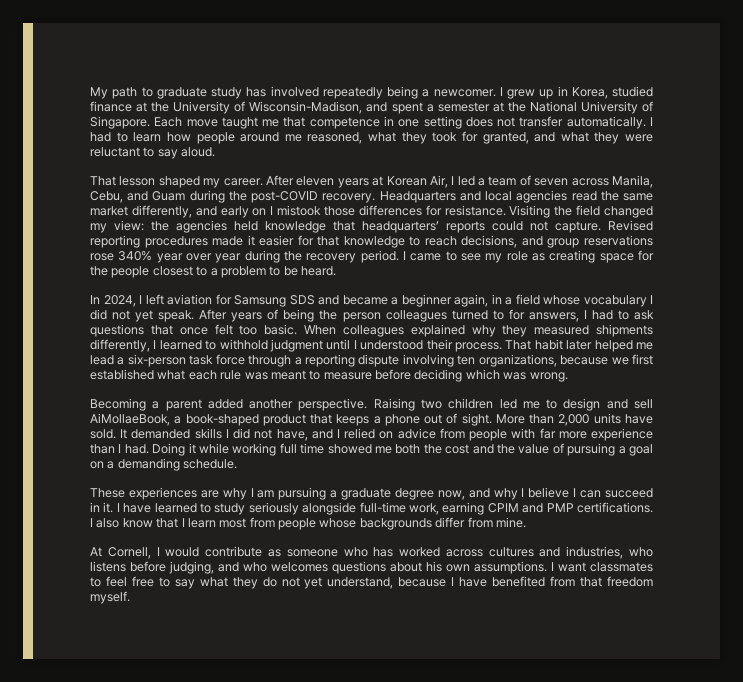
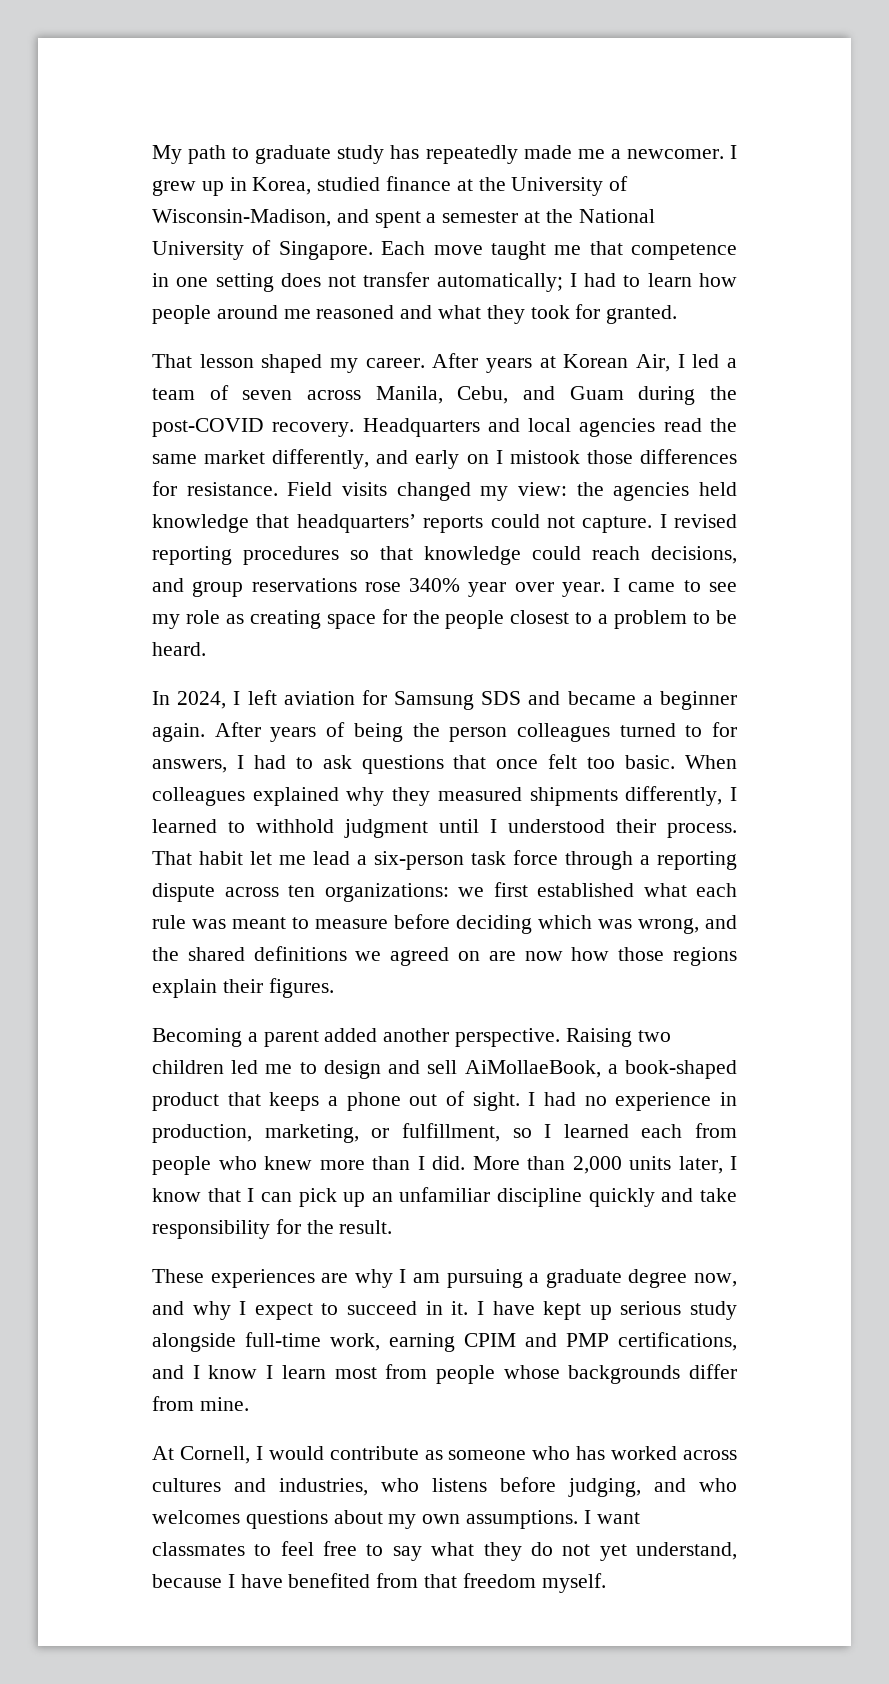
- My path to graduate study has involved repeatedly being a newcomer.
+ My path to graduate study has repeatedly made me a newcomer.
- Each move taught me that competence in one setting does not transfer automatically. I had to learn how people around me reasoned, what they took for granted, and what they were reluctant to say aloud.
+ Each move taught me that competence in one setting does not transfer automatically; I had to learn how people around me reasoned and what they took for granted.
- After eleven years at Korean Air, I led a team of seven across Manila, Cebu, and Guam during the post-COVID recovery.
+ After years at Korean Air, I led a team of seven across Manila, Cebu, and Guam during the post-COVID recovery.
- Visiting the field changed my view: the agencies held knowledge that headquarters’ reports could not capture.
+ Field visits changed my view: the agencies held knowledge that headquarters’ reports could not capture.
- Revised reporting procedures made it easier for that knowledge to reach decisions, and group reservations rose 340% year over year during the recovery period.
+ I revised reporting procedures so that knowledge could reach decisions, and group reservations rose 340% year over year.
- In 2024, I left aviation for Samsung SDS and became a beginner again, in a field whose vocabulary I did not yet speak.
+ In 2024, I left aviation for Samsung SDS and became a beginner again.
- That habit later helped me lead a six-person task force through a reporting dispute involving ten organizations, because we first established what each rule was meant to measure before deciding which was wrong.
+ That habit let me lead a six-person task force through a reporting dispute across ten organizations: we first established what each rule was meant to measure before deciding which was wrong, and the shared definitions we agreed on are now how those regions explain their figures.
- More than 2,000 units have sold. It demanded skills I did not have, and I relied on advice from people with far more experience than I had. Doing it while working full time showed me both the cost and the value of pursuing a goal on a demanding schedule.
+ I had no experience in production, marketing, or fulfillment, so I learned each from people who knew more than I did. More than 2,000 units later, I know that I can pick up an unfamiliar discipline quickly and take responsibility for the result.
- These experiences are why I am pursuing a graduate degree now, and why I believe I can succeed in it.
+ These experiences are why I am pursuing a graduate degree now, and why I expect to succeed in it.
- I have learned to study seriously alongside full-time work, earning CPIM and PMP certifications. I also know that I learn most from people whose backgrounds differ from mine.
+ I have kept up serious study alongside full-time work, earning CPIM and PMP certifications, and I know I learn most from people whose backgrounds differ from mine.
- At Cornell, I would contribute as someone who has worked across cultures and industries, who listens before judging, and who welcomes questions about his own assumptions.
+ At Cornell, I would contribute as someone who has worked across cultures and industries, who listens before judging, and who welcomes questions about my own assumptions.

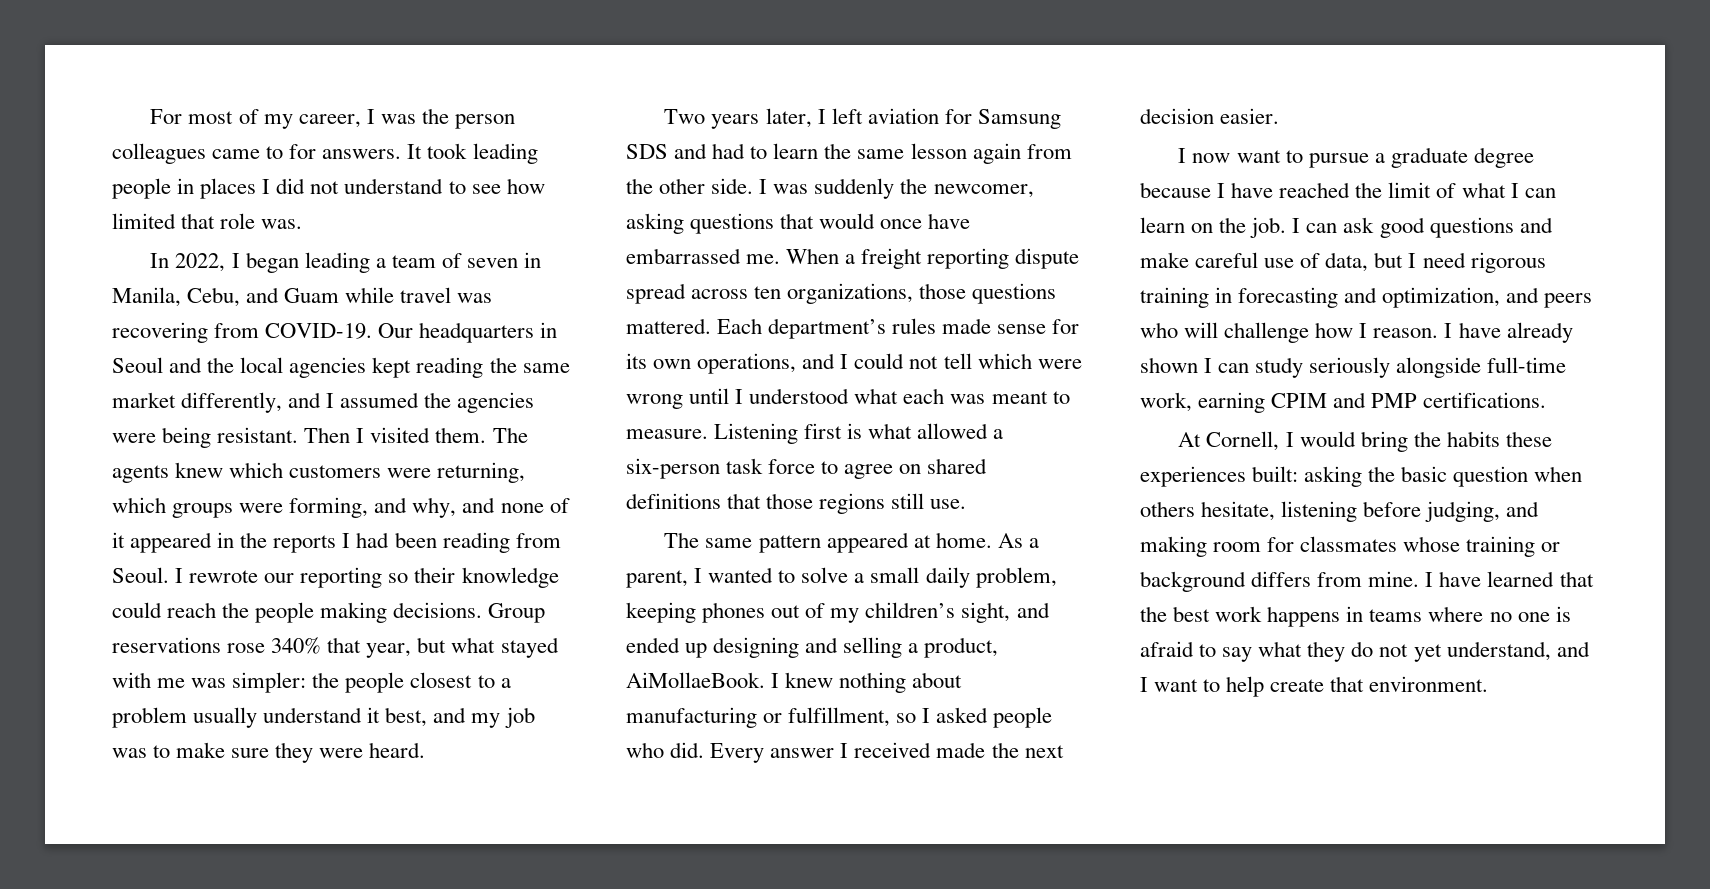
- My path to graduate study has repeatedly made me a newcomer. I grew up in Korea, studied finance at the University of Wisconsin-Madison, and spent a semester at the National University of Singapore. Each move taught me that competence in one setting does not transfer automatically; I had to learn how people around me reasoned and what they took for granted.
- That lesson shaped my career. After years at Korean Air, I led a team of seven across Manila, Cebu, and Guam during the post-COVID recovery. Headquarters and local agencies read the same market differently, and early on I mistook those differences for resistance. Field visits changed my view: the agencies held knowledge that headquarters’ reports could not capture. I revised reporting procedures so that knowledge could reach decisions, and group reservations rose 340% year over year. I came to see my role as creating space for the people closest to a problem to be heard.
- In 2024, I left aviation for Samsung SDS and became a beginner again. After years of being the person colleagues turned to for answers, I had to ask questions that once felt too basic. When colleagues explained why they measured shipments differently, I learned to withhold judgment until I understood their process. That habit let me lead a six-person task force through a reporting dispute across ten organizations: we first established what each rule was meant to measure before deciding which was wrong, and the shared definitions we agreed on are now how those regions explain their figures.
- Becoming a parent added another perspective. Raising two children led me to design and sell AiMollaeBook, a book-shaped product that keeps a phone out of sight. I had no experience in production, marketing, or fulfillment, so I learned each from people who knew more than I did. More than 2,000 units later, I know that I can pick up an unfamiliar discipline quickly and take responsibility for the result.
- These experiences are why I am pursuing a graduate degree now, and why I expect to succeed in it. I have kept up serious study alongside full-time work, earning CPIM and PMP certifications, and I know I learn most from people whose backgrounds differ from mine.
- At Cornell, I would contribute as someone who has worked across cultures and industries, who listens before judging, and who welcomes questions about my own assumptions. I want classmates to feel free to say what they do not yet understand, because I have benefited from that freedom myself.
+ For most of my career, I was the person colleagues came to for answers. It took leading people in places I did not understand to see how limited that role was.
+ In 2022, I began leading a team of seven in Manila, Cebu, and Guam while travel was recovering from COVID-19. Our headquarters in Seoul and the local agencies kept reading the same market differently, and I assumed the agencies were being resistant. Then I visited them. The agents knew which customers were returning, which groups were forming, and why, and none of it appeared in the reports I had been reading from Seoul. I rewrote our reporting so their knowledge could reach the people making decisions. Group reservations rose 340% that year, but what stayed with me was simpler: the people closest to a problem usually understand it best, and my job was to make sure they were heard.
+ Two years later, I left aviation for Samsung SDS and had to learn the same lesson again from the other side. I was suddenly the newcomer, asking questions that would once have embarrassed me. When a freight reporting dispute spread across ten organizations, those questions mattered. Each department’s rules made sense for its own operations, and I could not tell which were wrong until I understood what each was meant to measure. Listening first is what allowed a six-person task force to agree on shared definitions that those regions still use.
+ The same pattern appeared at home. As a parent, I wanted to solve a small daily problem, keeping phones out of my children’s sight, and ended up designing and selling a product, AiMollaeBook. I knew nothing about manufacturing or fulfillment, so I asked people who did. Every answer I received made the next decision easier.
+ I now want to pursue a graduate degree because I have reached the limit of what I can learn on the job. I can ask good questions and make careful use of data, but I need rigorous training in forecasting and optimization, and peers who will challenge how I reason. I have already shown I can study seriously alongside full-time work, earning CPIM and PMP certifications.
+ At Cornell, I would bring the habits these experiences built: asking the basic question when others hesitate, listening before judging, and making room for classmates whose training or background differs from mine. I have learned that the best work happens in teams where no one is afraid to say what they do not yet understand, and I want to help create that environment.

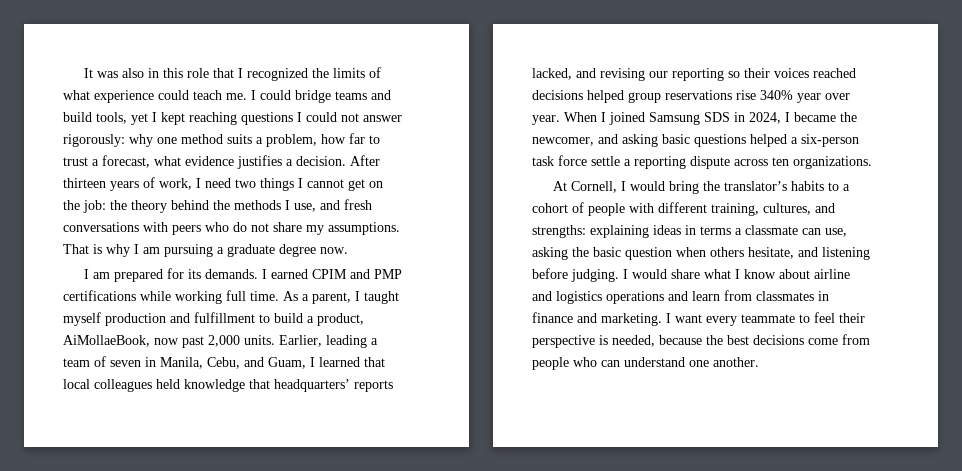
- For most of my career, I was the person colleagues came to for answers. It took leading people in places I did not understand to see how limited that role was.
- In 2022, I began leading a team of seven in Manila, Cebu, and Guam while travel was recovering from COVID-19. Our headquarters in Seoul and the local agencies kept reading the same market differently, and I assumed the agencies were being resistant. Then I visited them. The agents knew which customers were returning, which groups were forming, and why, and none of it appeared in the reports I had been reading from Seoul. I rewrote our reporting so their knowledge could reach the people making decisions. Group reservations rose 340% that year, but what stayed with me was simpler: the people closest to a problem usually understand it best, and my job was to make sure they were heard.
- Two years later, I left aviation for Samsung SDS and had to learn the same lesson again from the other side. I was suddenly the newcomer, asking questions that would once have embarrassed me. When a freight reporting dispute spread across ten organizations, those questions mattered. Each department’s rules made sense for its own operations, and I could not tell which were wrong until I understood what each was meant to measure. Listening first is what allowed a six-person task force to agree on shared definitions that those regions still use.
- The same pattern appeared at home. As a parent, I wanted to solve a small daily problem, keeping phones out of my children’s sight, and ended up designing and selling a product, AiMollaeBook. I knew nothing about manufacturing or fulfillment, so I asked people who did. Every answer I received made the next decision easier.
- I now want to pursue a graduate degree because I have reached the limit of what I can learn on the job. I can ask good questions and make careful use of data, but I need rigorous training in forecasting and optimization, and peers who will challenge how I reason. I have already shown I can study seriously alongside full-time work, earning CPIM and PMP certifications.
+ It was also in this role that I recognized the limits of what experience could teach me. I could bridge teams and build tools, yet I kept reaching questions I could not answer rigorously: why one method suits a problem, how far to trust a forecast, what evidence justifies a decision. After thirteen years of work, I need two things I cannot get on the job: the theory behind the methods I use, and fresh conversations with peers who do not share my assumptions. That is why I am pursuing a graduate degree now.
+ I am prepared for its demands. I earned CPIM and PMP certifications while working full time. As a parent, I taught myself production and fulfillment to build a product, AiMollaeBook, now past 2,000 units. Earlier, leading a team of seven in Manila, Cebu, and Guam, I learned that local colleagues held knowledge that headquarters’ reports lacked, and revising our reporting so their voices reached decisions helped group reservations rise 340% year over year. When I joined Samsung SDS in 2024, I became the newcomer, and asking basic questions helped a six-person task force settle a reporting dispute across ten organizations.
- At Cornell, I would bring the habits these experiences built: asking the basic question when others hesitate, listening before judging, and making room for classmates whose training or background differs from mine. I have learned that the best work happens in teams where no one is afraid to say what they do not yet understand, and I want to help create that environment.
+ At Cornell, I would bring the translator’s habits to a cohort of people with different training, cultures, and strengths: explaining ideas in terms a classmate can use, asking the basic question when others hesitate, and listening before judging. I would share what I know about airline and logistics operations and learn from classmates in finance and marketing. I want every teammate to feel their perspective is needed, because the best decisions come from people who can understand one another.

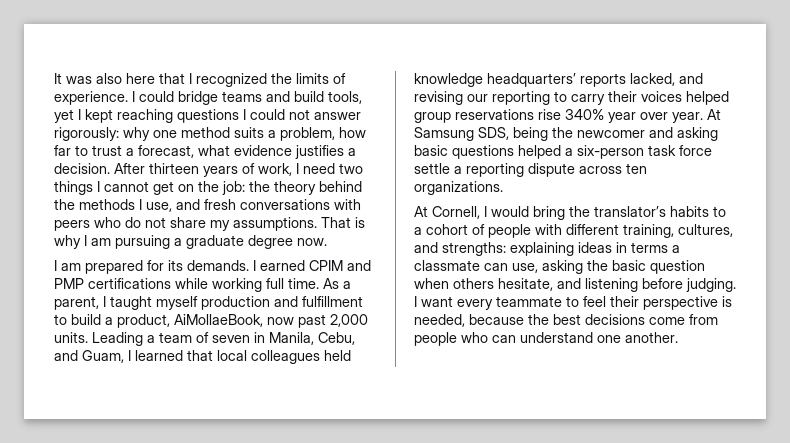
- It was also in this role that I recognized the limits of what experience could teach me.
+ It was also here that I recognized the limits of experience.
- Earlier, leading a team of seven in Manila, Cebu, and Guam, I learned that local colleagues held knowledge that headquarters’ reports lacked, and revising our reporting so their voices reached decisions helped group reservations rise 340% year over year.
+ Leading a team of seven in Manila, Cebu, and Guam, I learned that local colleagues held knowledge headquarters’ reports lacked, and revising our reporting to carry their voices helped group reservations rise 340% year over year.
- When I joined Samsung SDS in 2024, I became the newcomer, and asking basic questions helped a six-person task force settle a reporting dispute across ten organizations.
+ At Samsung SDS, being the newcomer and asking basic questions helped a six-person task force settle a reporting dispute across ten organizations.
- I would share what I know about airline and logistics operations and learn from classmates in finance and marketing. I want every teammate to feel their perspective is needed, because the best decisions come from people who can understand one another.
+ I want every teammate to feel their perspective is needed, because the best decisions come from people who can understand one another.

